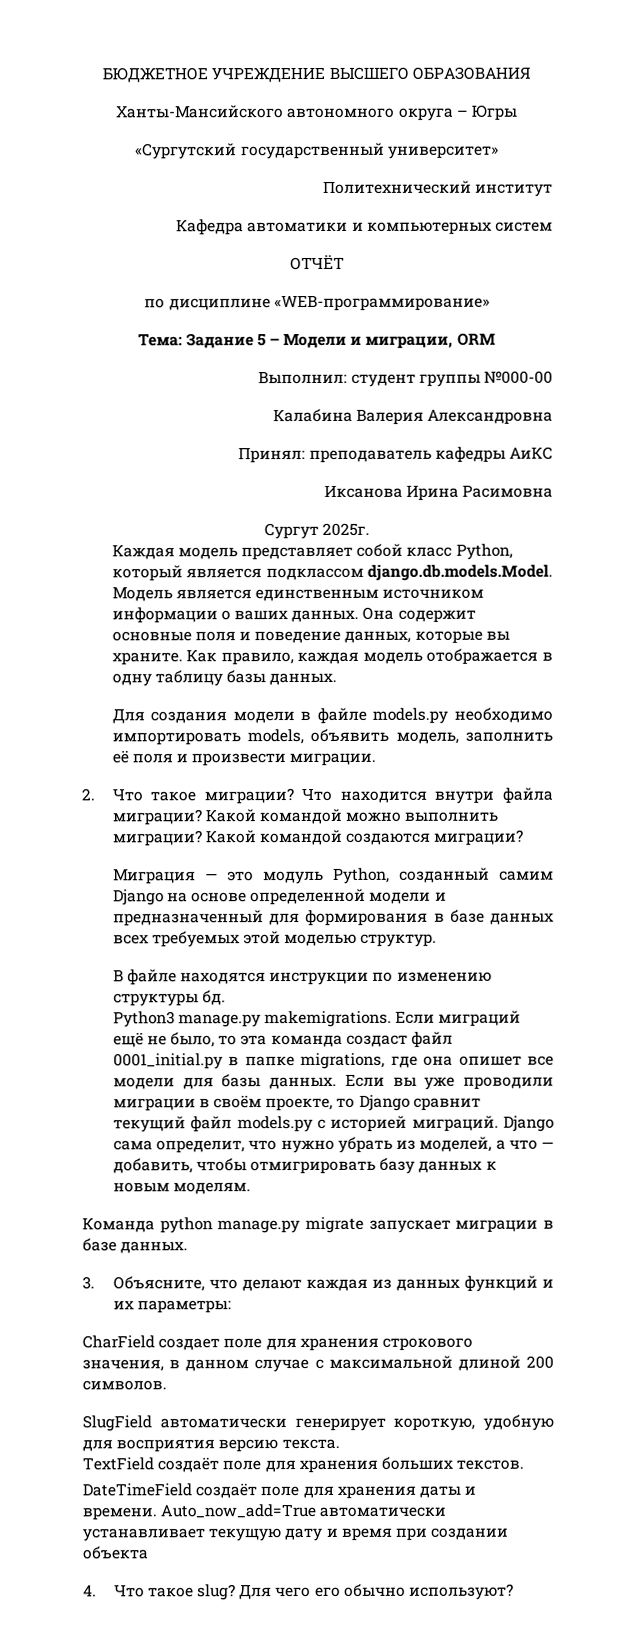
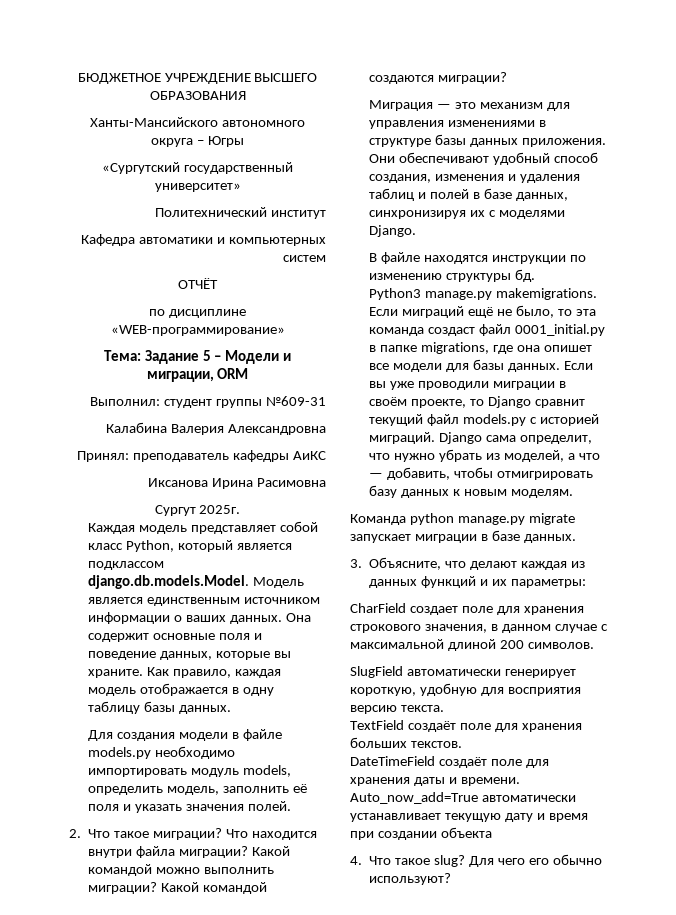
- Выполнил: студент группы №000-00
+ Выполнил: студент группы №609-31
- Для создания модели в файле models.py необходимо импортировать models, объявить модель, заполнить её поля и произвести миграции.
+ Для создания модели в файле models.py необходимо импортировать модуль models, определить модель, заполнить её поля и указать значения полей.
- Миграция — это модуль Python, созданный самим Django на основе определенной модели и предназначенный для формирования в базе данных всех требуемых этой моделью структур.
+ Миграция — это механизм для управления изменениями в структуре базы данных приложения. Они обеспечивают удобный способ создания, изменения и удаления таблиц и полей в базе данных, синхронизируя их с моделями Django.

